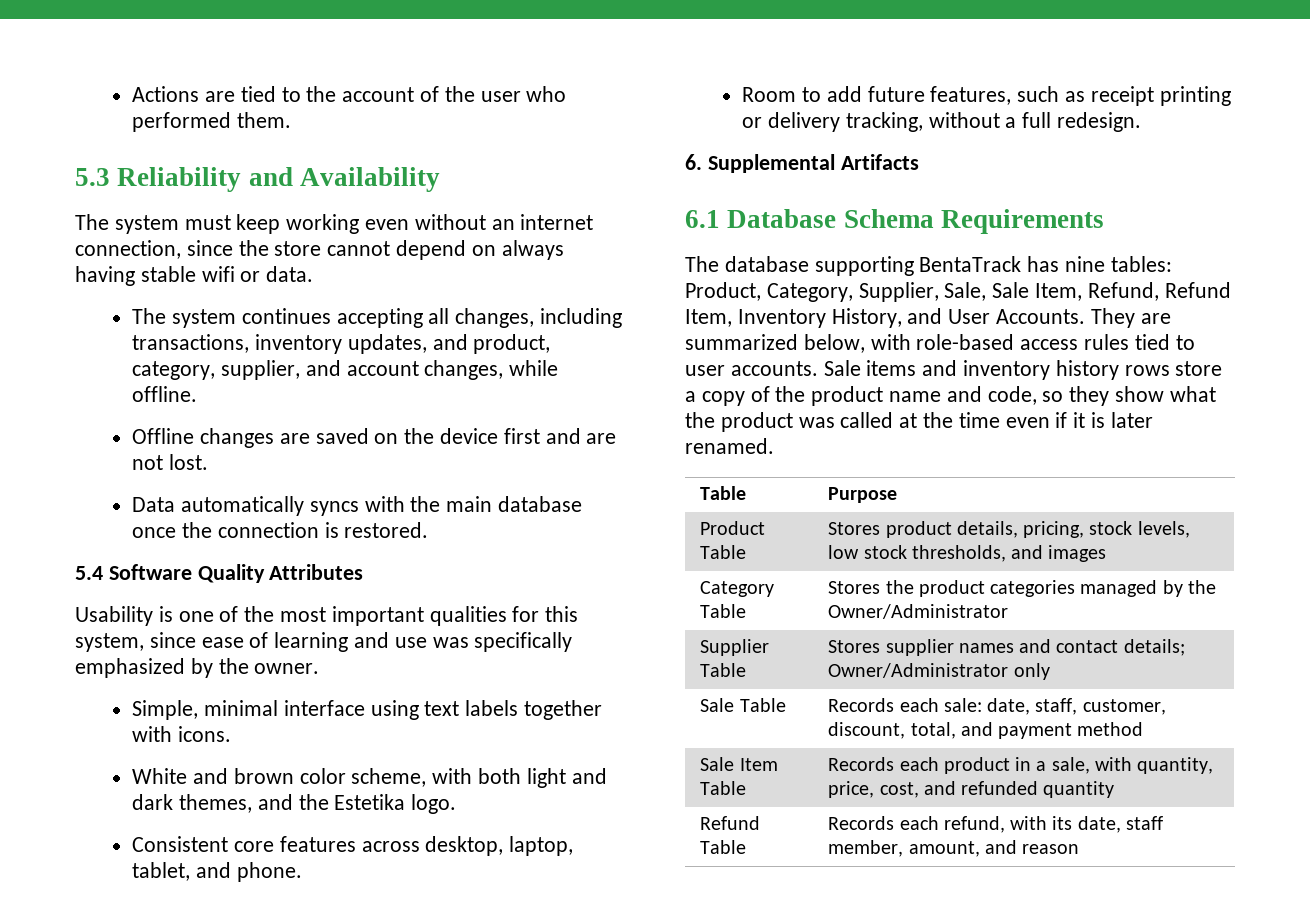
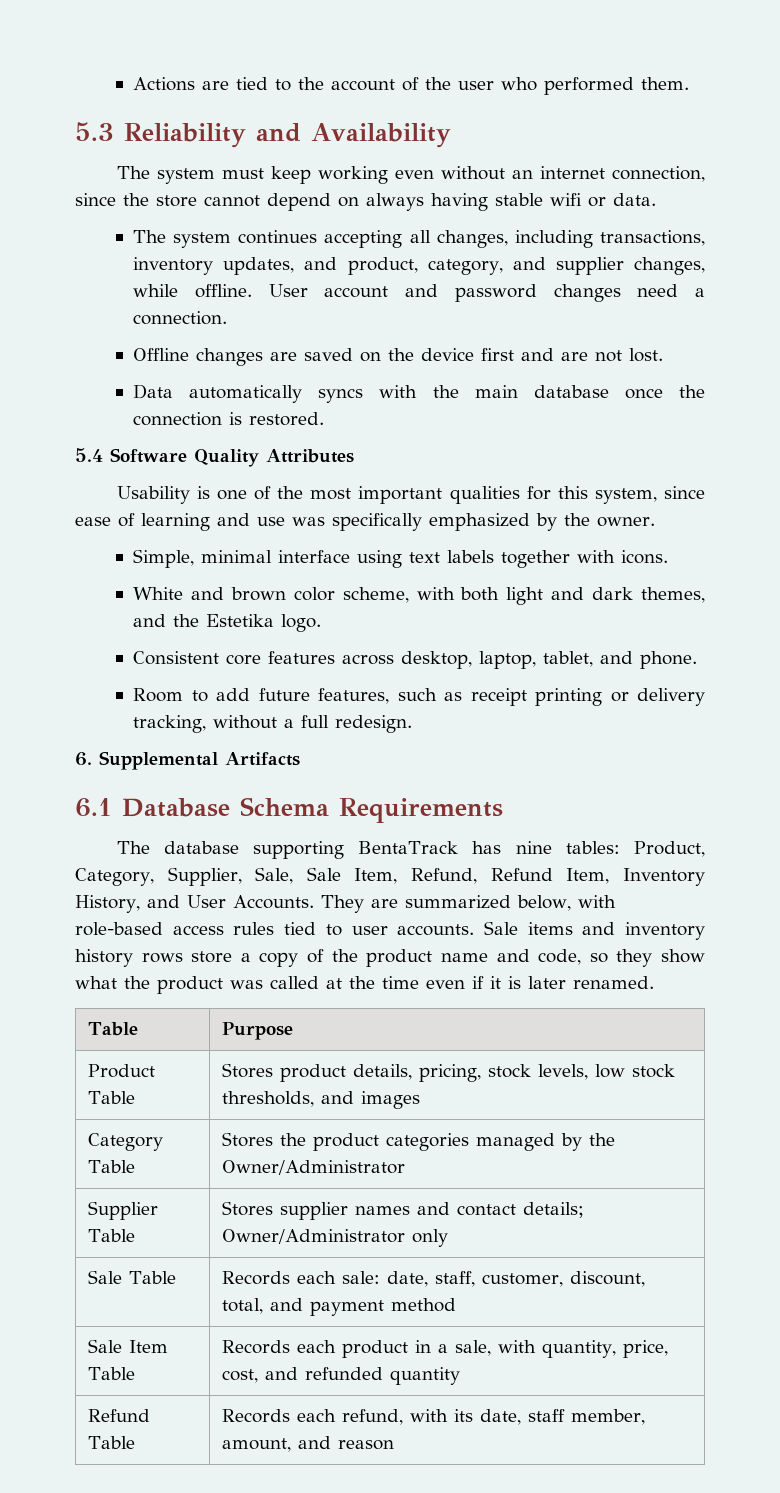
- The system continues accepting all changes, including transactions, inventory updates, and product, category, supplier, and account changes, while offline.
+ The system continues accepting all changes, including transactions, inventory updates, and product, category, and supplier changes, while offline. User account and password changes need a connection.

